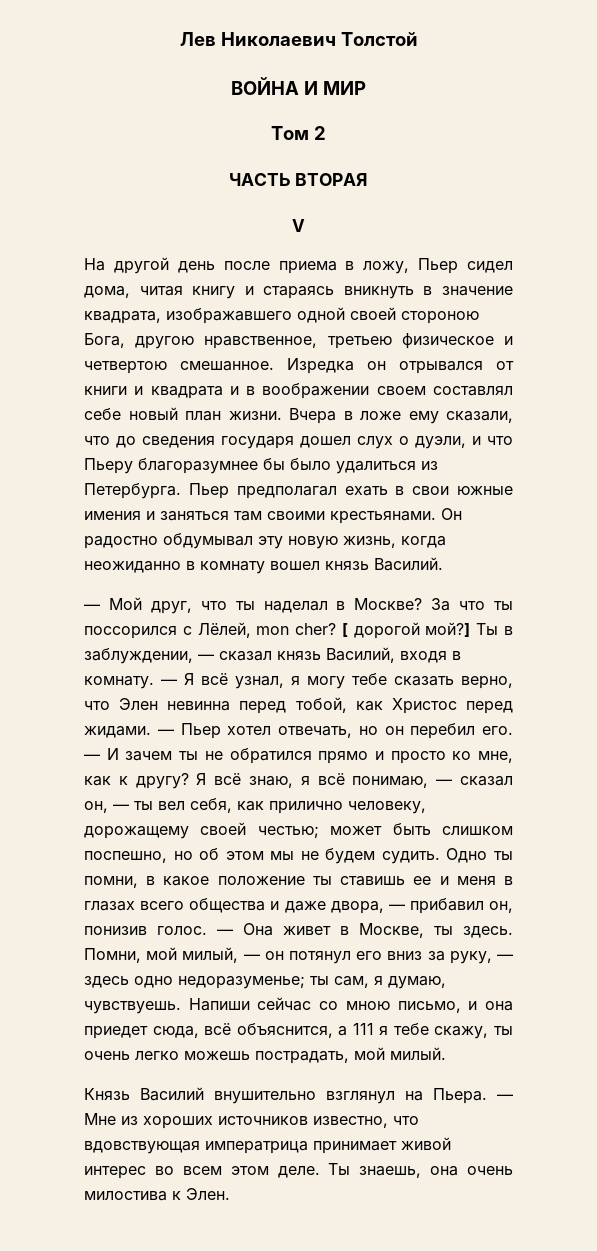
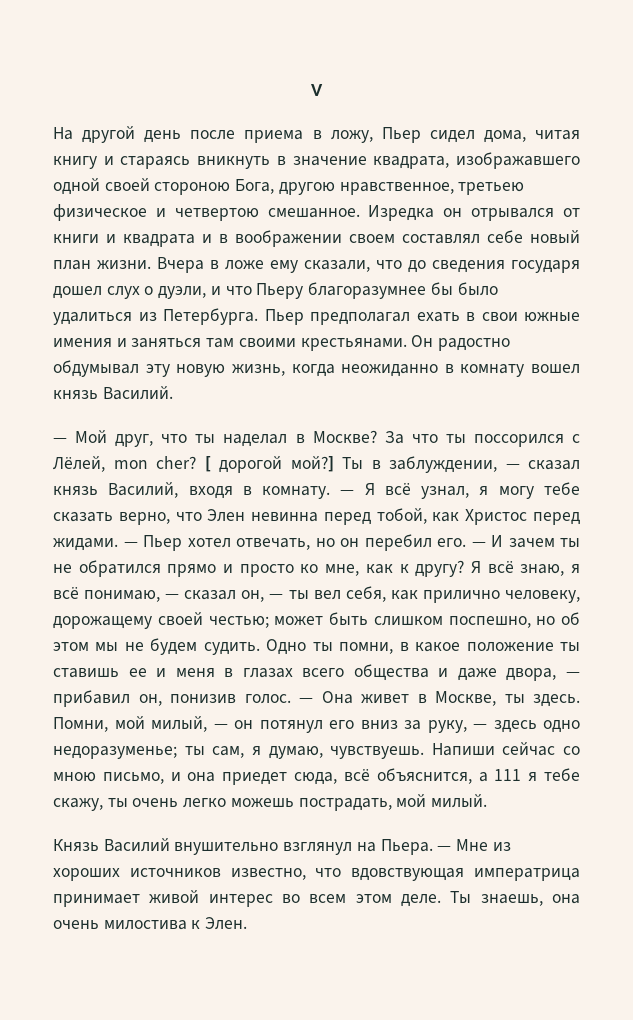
- Лев Николаевич Толстой
- ВОЙНА И МИР
- Том 2
- ЧАСТЬ ВТОРАЯ

